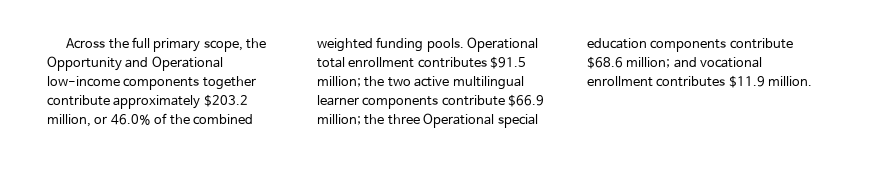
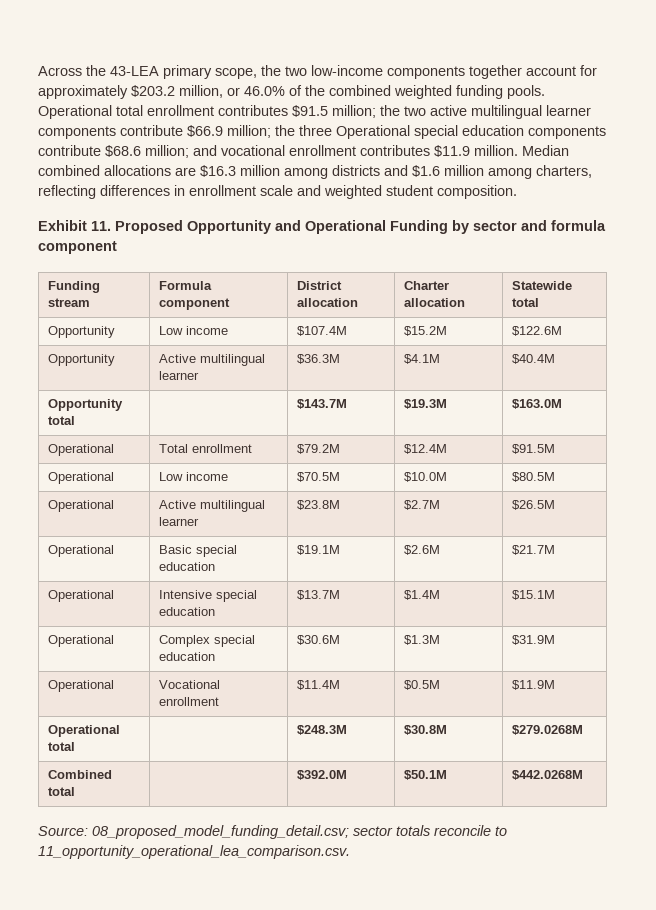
- Across the full primary scope, the Opportunity and Operational low-income components together contribute approximately $203.2 million, or 46.0% of the combined weighted funding pools.
+ Across the 43-LEA primary scope, the two low-income components together account for approximately $203.2 million, or 46.0% of the combined weighted funding pools.
+ Median combined allocations are $16.3 million among districts and $1.6 million among charters, reflecting differences in enrollment scale and weighted student composition.
+ Exhibit 11. Proposed Opportunity and Operational Funding by sector and formula component
+ Funding stream | Formula component | District allocation | Charter allocation | Statewide total
+ Opportunity | Low income | $107.4M | $15.2M | $122.6M
+ Opportunity | Active multilingual learner | $36.3M | $4.1M | $40.4M
+ Opportunity total | | $143.7M | $19.3M | $163.0M
+ Operational | Total enrollment | $79.2M | $12.4M | $91.5M
+ Operational | Low income | $70.5M | $10.0M | $80.5M
+ Operational | Active multilingual learner | $23.8M | $2.7M | $26.5M
+ Operational | Basic special education | $19.1M | $2.6M | $21.7M
+ Operational | Intensive special education | $13.7M | $1.4M | $15.1M
+ Operational | Complex special education | $30.6M | $1.3M | $31.9M
+ Operational | Vocational enrollment | $11.4M | $0.5M | $11.9M
+ Operational total | | $248.3M | $30.8M | $279.0268M
+ Combined total | | $392.0M | $50.1M | $442.0268M
+ Source: 08_proposed_model_funding_detail.csv; sector totals reconcile to 11_opportunity_operational_lea_comparison.csv.

